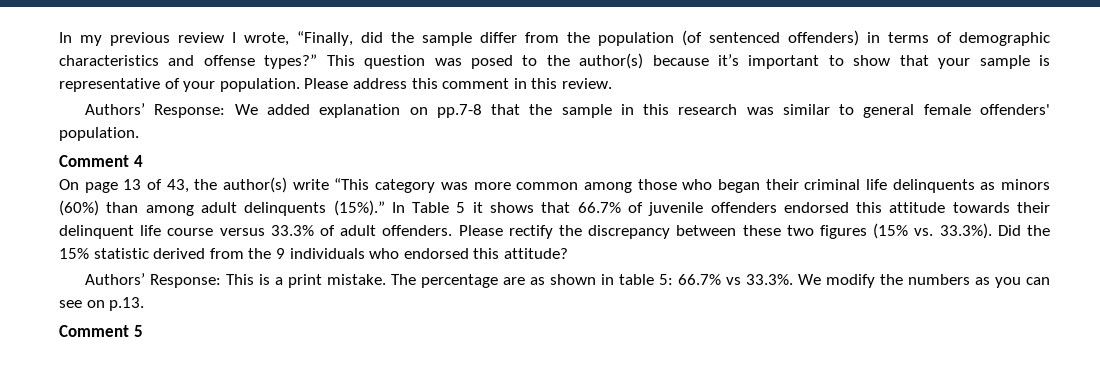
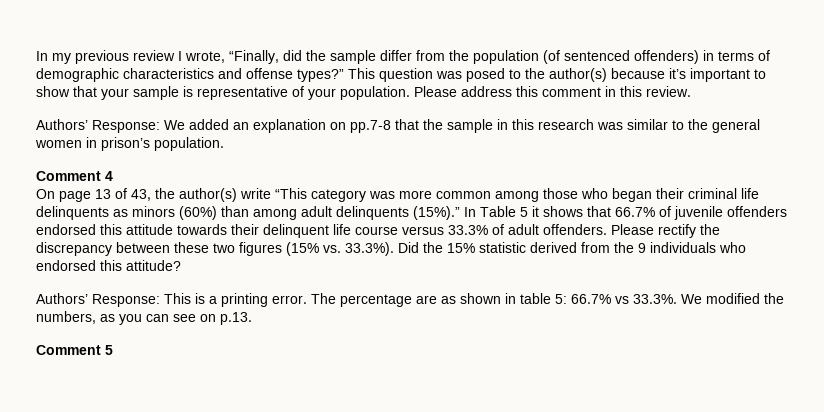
- Authors’ Response: We added explanation on pp.7-8 that the sample in this research was similar to general female offenders' population.
+ Authors’ Response: We added an explanation on pp.7-8 that the sample in this research was similar to the general women in prison’s population.
- Authors’ Response: This is a print mistake.
+ Authors’ Response: This is a printing error.
- The percentage are as shown in table 5: 66.7% vs 33.3%. We modify the numbers as you can see on p.13.
+ The percentage are as shown in table 5: 66.7% vs 33.3%. We modified the numbers, as you can see on p.13.

